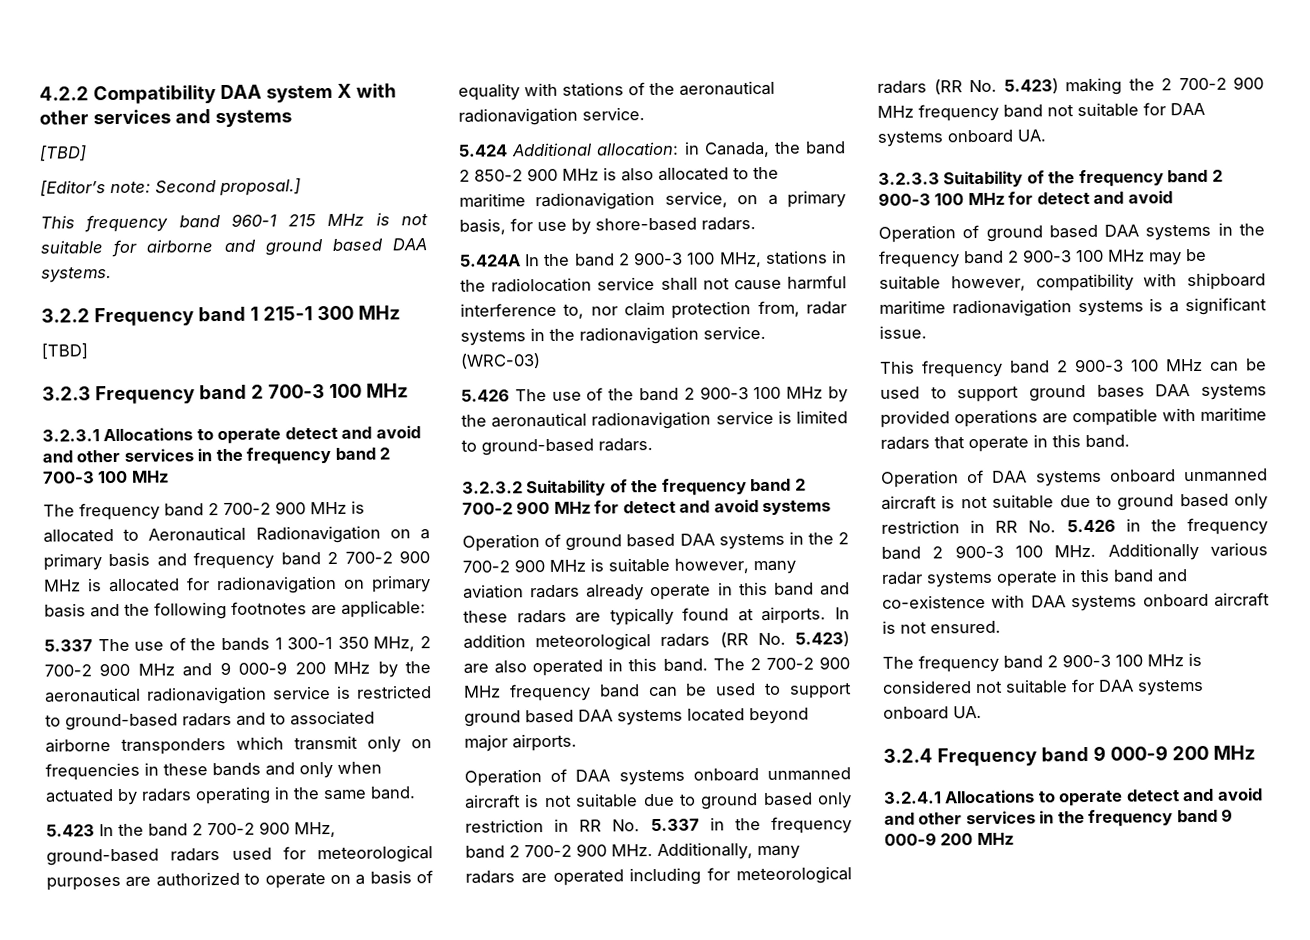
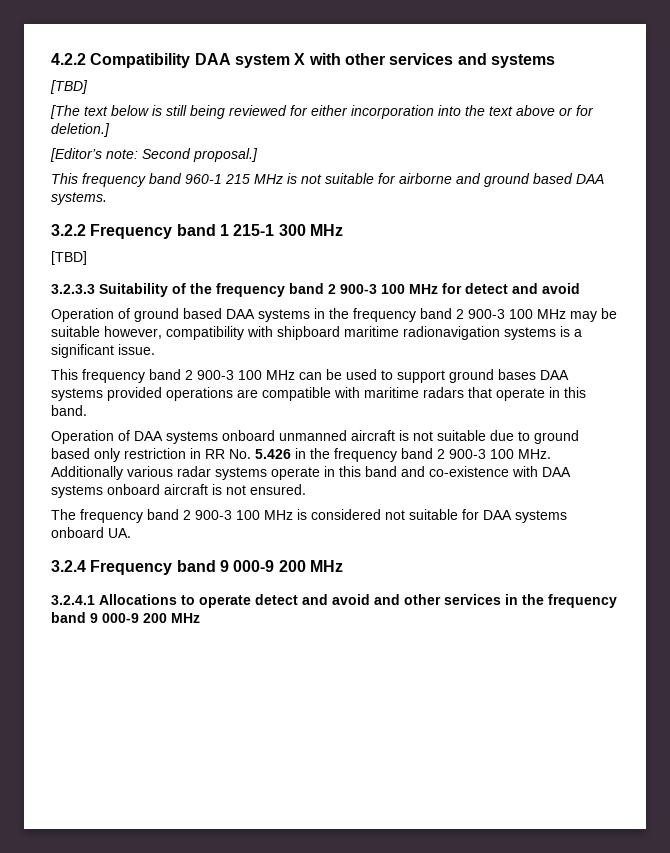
+ [The text below is still being reviewed for either incorporation into the text above or for deletion.]
- 3.2.3 Frequency band 2 700-3 100 MHz
- 3.2.3.1 Allocations to operate detect and avoid and other services in the frequency band 2 700-3 100 MHz
- The frequency band 2 700-2 900 MHz is allocated to Aeronautical Radionavigation on a primary basis and frequency band 2 700-2 900 MHz is allocated for radionavigation on primary basis and the following footnotes are applicable:
- 5.337 The use of the bands 1 300-1 350 MHz, 2 700-2 900 MHz and 9 000-9 200 MHz by the aeronautical radionavigation service is restricted to ground-based radars and to associated airborne transponders which transmit only on frequencies in these bands and only when actuated by radars operating in the same band.
- 5.423 In the band 2 700-2 900 MHz, ground-based radars used for meteorological purposes are authorized to operate on a basis of equality with stations of the aeronautical radionavigation service.
- 5.424 Additional allocation: in Canada, the band 2 850-2 900 MHz is also allocated to the maritime radionavigation service, on a primary basis, for use by shore-based radars.
- 5.424A In the band 2 900-3 100 MHz, stations in the radiolocation service shall not cause harmful interference to, nor claim protection from, radar systems in the radionavigation service. (WRC-03)
- 5.426 The use of the band 2 900-3 100 MHz by the aeronautical radionavigation service is limited to ground-based radars.
- 3.2.3.2 Suitability of the frequency band 2 700-2 900 MHz for detect and avoid systems
- Operation of ground based DAA systems in the 2 700-2 900 MHz is suitable however, many aviation radars already operate in this band and these radars are typically found at airports. In addition meteorological radars (RR No. 5.423) are also operated in this band. The 2 700-2 900 MHz frequency band can be used to support ground based DAA systems located beyond major airports.
- Operation of DAA systems onboard unmanned aircraft is not suitable due to ground based only restriction in RR No. 5.337 in the frequency band 2 700-2 900 MHz. Additionally, many radars are operated including for meteorological radars (RR No. 5.423) making the 2 700-2 900 MHz frequency band not suitable for DAA systems onboard UA.

